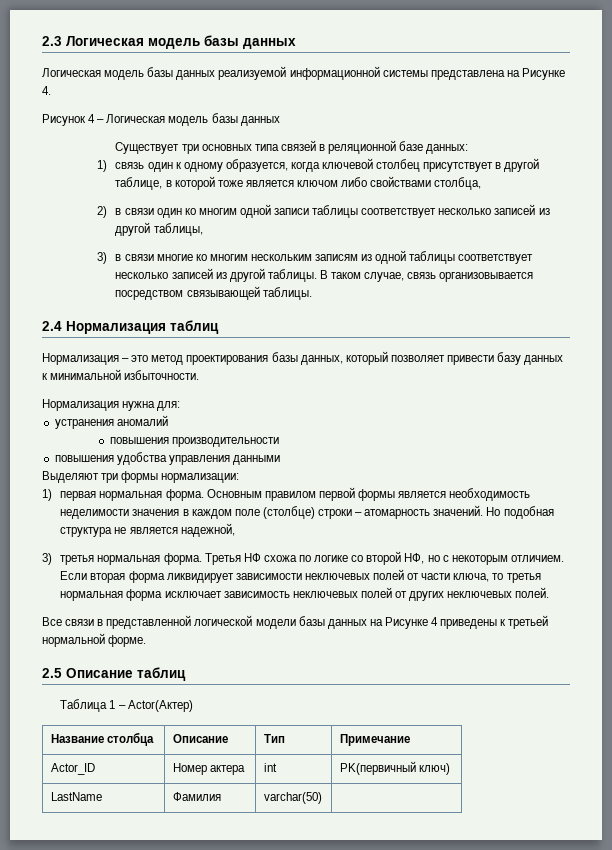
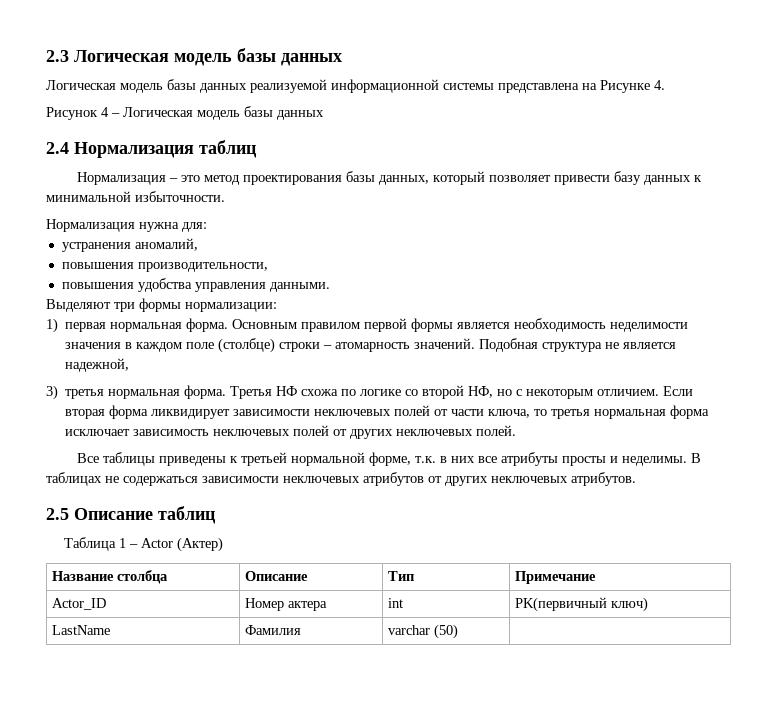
- Существует три основных типа связей в реляционной базе данных:
- 1) связь один к одному образуется, когда ключевой столбец присутствует в другой таблице, в которой тоже является ключом либо свойствами столбца,
- 2) в связи один ко многим одной записи таблицы соответствует несколько записей из другой таблицы,
- 3) в связи многие ко многим нескольким записям из одной таблицы соответствует несколько записей из другой таблицы. В таком случае, связь организовывается посредством связывающей таблицы.
- устранения аномалий
- повышения производительности
+ устранения аномалий,
+ повышения производительности,
- повышения удобства управления данными
+ повышения удобства управления данными.
- Но подобная структура не является надежной,
+ Подобная структура не является надежной,
- Все связи в представленной логической модели базы данных на Рисунке 4 приведены к третьей нормальной форме.
+ Все таблицы приведены к третьей нормальной форме, т.к. в них все атрибуты просты и неделимы. В таблицах не содержаться зависимости неключевых атрибутов от других неключевых атрибутов.
- Таблица 1 – Actor(Актер)
+ Таблица 1 – Actor (Актер)
- LastName | Фамилия | varchar(50) |
+ LastName | Фамилия | varchar (50) |

